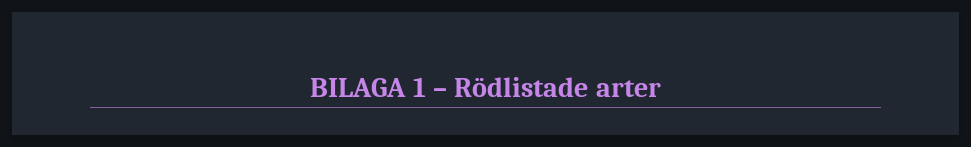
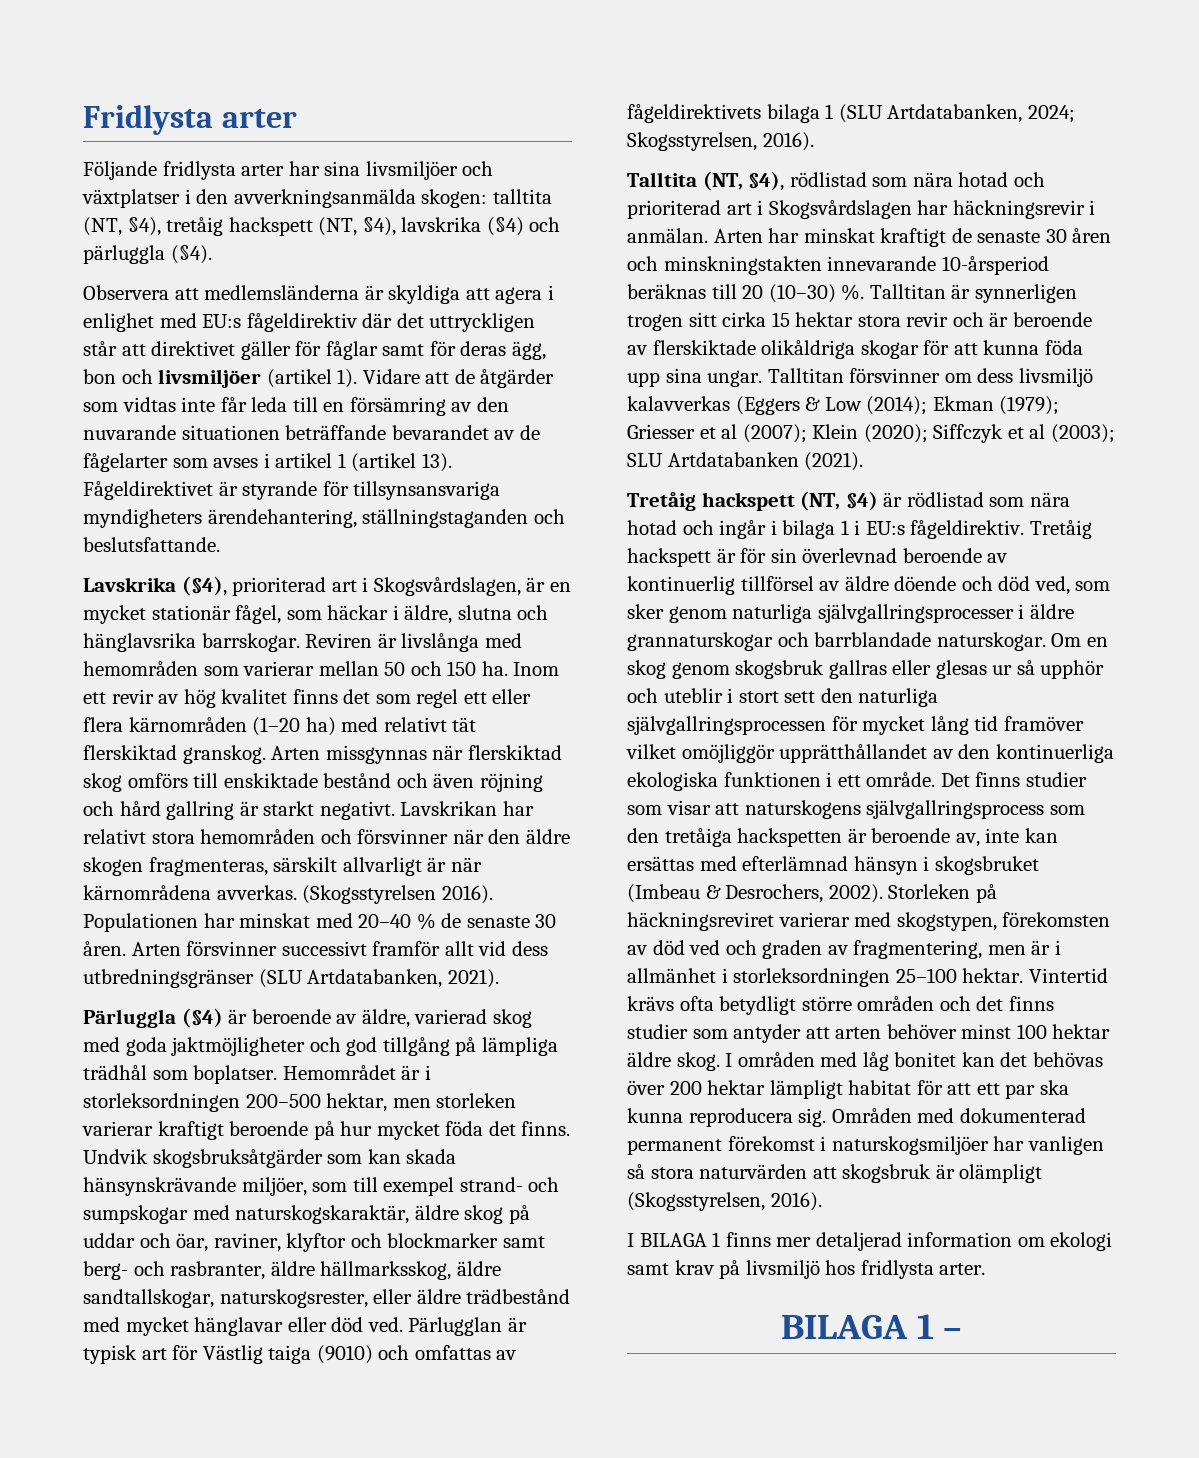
+ Fridlysta arter
+ Följande fridlysta arter har sina livsmiljöer och växtplatser i den avverkningsanmälda skogen: talltita (NT, §4), tretåig hackspett (NT, §4), lavskrika (§4) och pärluggla (§4).
+ Observera att medlemsländerna är skyldiga att agera i enlighet med EU:s fågeldirektiv där det uttryckligen står att direktivet gäller för fåglar samt för deras ägg, bon och livsmiljöer (artikel 1). Vidare att de åtgärder som vidtas inte får leda till en försämring av den nuvarande situationen beträffande bevarandet av de fågelarter som avses i artikel 1 (artikel 13). Fågeldirektivet är styrande för tillsynsansvariga myndigheters ärendehantering, ställningstaganden och beslutsfattande.
+ Lavskrika (§4), prioriterad art i Skogsvårdslagen, är en mycket stationär fågel, som häckar i äldre, slutna och hänglavsrika barrskogar. Reviren är livslånga med hemområden som varierar mellan 50 och 150 ha. Inom ett revir av hög kvalitet finns det som regel ett eller flera kärnområden (1–20 ha) med relativt tät flerskiktad granskog. Arten missgynnas när flerskiktad skog omförs till enskiktade bestånd och även röjning och hård gallring är starkt negativt. Lavskrikan har relativt stora hemområden och försvinner när den äldre skogen fragmenteras, särskilt allvarligt är när kärnområdena avverkas. (Skogsstyrelsen 2016). Populationen har minskat med 20–40 % de senaste 30 åren. Arten försvinner successivt framför allt vid dess utbredningsgränser (SLU Artdatabanken, 2021).
+ Pärluggla (§4) är beroende av äldre, varierad skog med goda jaktmöjligheter och god tillgång på lämpliga trädhål som boplatser. Hemområdet är i storleksordningen 200–500 hektar, men storleken varierar kraftigt beroende på hur mycket föda det finns. Undvik skogsbruksåtgärder som kan skada hänsynskrävande miljöer, som till exempel strand- och sumpskogar med naturskogskaraktär, äldre skog på uddar och öar, raviner, klyftor och blockmarker samt berg- och rasbranter, äldre hällmarksskog, äldre sandtallskogar, naturskogsrester, eller äldre trädbestånd med mycket hänglavar eller död ved. Pärlugglan är typisk art för Västlig taiga (9010) och omfattas av fågeldirektivets bilaga 1 (SLU Artdatabanken, 2024; Skogsstyrelsen, 2016).
+ Talltita (NT, §4), rödlistad som nära hotad och prioriterad art i Skogsvårdslagen har häckningsrevir i anmälan. Arten har minskat kraftigt de senaste 30 åren och minskningstakten innevarande 10-årsperiod beräknas till 20 (10–30) %. Talltitan är synnerligen trogen sitt cirka 15 hektar stora revir och är beroende av flerskiktade olikåldriga skogar för att kunna föda upp sina ungar. Talltitan försvinner om dess livsmiljö kalavverkas (Eggers & Low (2014); Ekman (1979); Griesser et al (2007); Klein (2020); Siffczyk et al (2003); SLU Artdatabanken (2021).
+ Tretåig hackspett (NT, §4) är rödlistad som nära hotad och ingår i bilaga 1 i EU:s fågeldirektiv. Tretåig hackspett är för sin överlevnad beroende av kontinuerlig tillförsel av äldre döende och död ved, som sker genom naturliga självgallringsprocesser i äldre grannaturskogar och barrblandade naturskogar. Om en skog genom skogsbruk gallras eller glesas ur så upphör och uteblir i stort sett den naturliga självgallringsprocessen för mycket lång tid framöver vilket omöjliggör upprätthållandet av den kontinuerliga ekologiska funktionen i ett område. Det finns studier som visar att naturskogens självgallringsprocess som den tretåiga hackspetten är beroende av, inte kan ersättas med efterlämnad hänsyn i skogsbruket (Imbeau & Desrochers, 2002). Storleken på häckningsreviret varierar med skogstypen, förekomsten av död ved och graden av fragmentering, men är i allmänhet i storleksordningen 25–100 hektar. Vintertid krävs ofta betydligt större områden och det finns studier som antyder att arten behöver minst 100 hektar äldre skog. I områden med låg bonitet kan det behövas över 200 hektar lämpligt habitat för att ett par ska kunna reproducera sig. Områden med dokumenterad permanent förekomst i naturskogsmiljöer har vanligen så stora naturvärden att skogsbruk är olämpligt (Skogsstyrelsen, 2016).
+ I BILAGA 1 finns mer detaljerad information om ekologi samt krav på livsmiljö hos fridlysta arter.
- BILAGA 1 – Rödlistade arter
+ BILAGA 1 –

